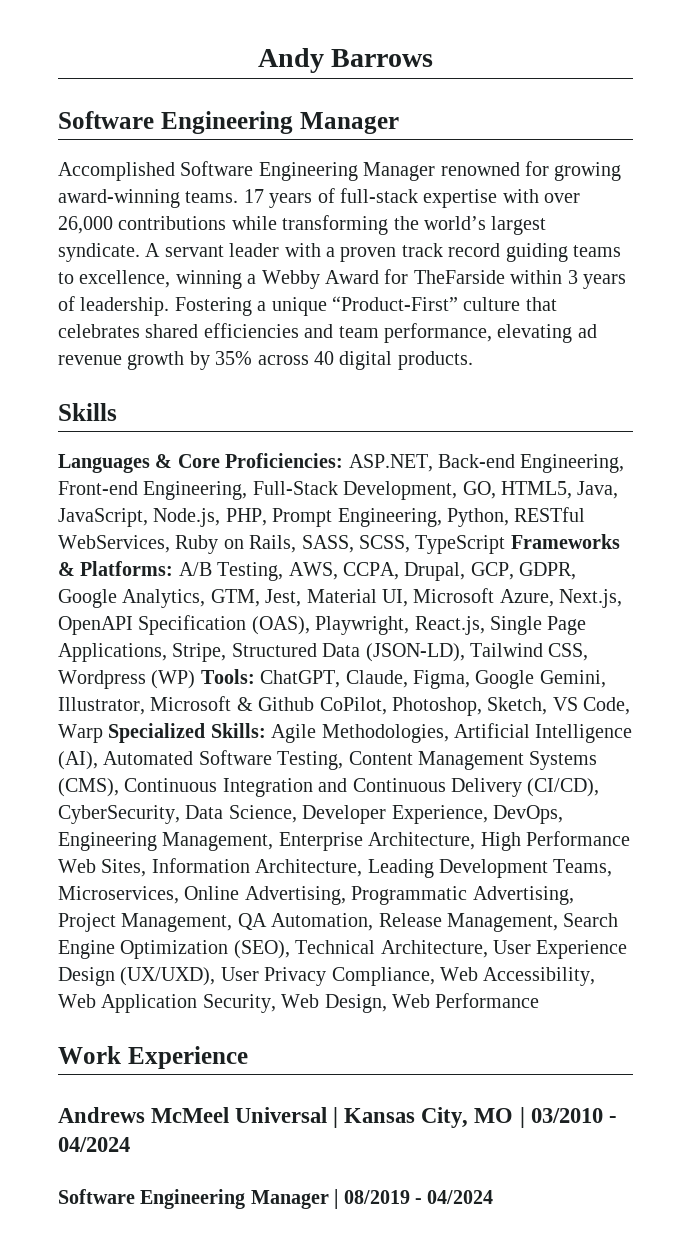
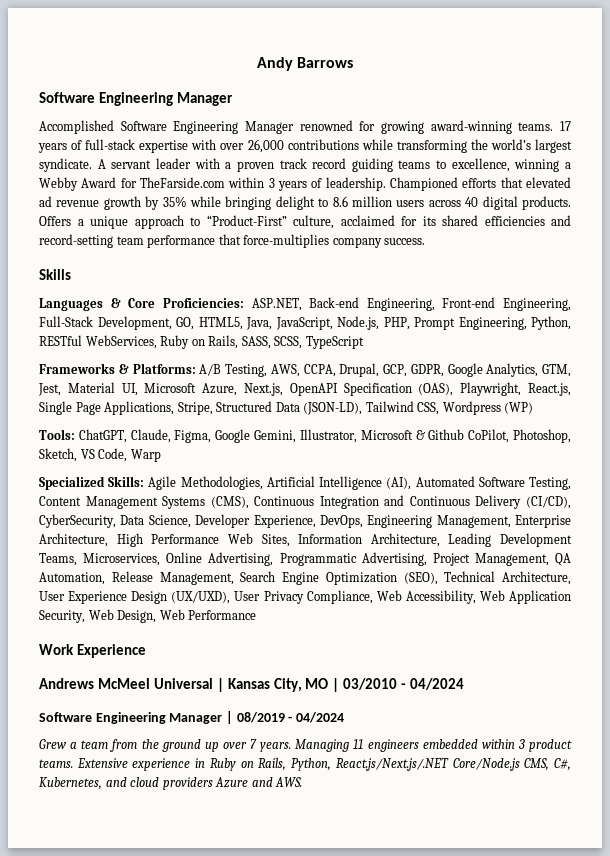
- A servant leader with a proven track record guiding teams to excellence, winning a Webby Award for TheFarside within 3 years of leadership.
+ A servant leader with a proven track record guiding teams to excellence, winning a Webby Award for TheFarside.com within 3 years of leadership.
- Fostering a unique “Product-First” culture that celebrates shared efficiencies and team performance, elevating ad revenue growth by 35% across 40 digital products.
+ Championed efforts that elevated ad revenue growth by 35% while bringing delight to 8.6 million users across 40 digital products. Offers a unique approach to “Product-First” culture, acclaimed for its shared efficiencies and record-setting team performance that force-multiplies company success.
- ASP.NET, Back-end Engineering, Front-end Engineering, Full-Stack Development, GO, HTML5, Java, JavaScript, Node.js, PHP, Prompt Engineering, Python, RESTful WebServices, Ruby on Rails, SASS, SCSS, TypeScript Frameworks & Platforms:
+ ASP.NET, Back-end Engineering, Front-end Engineering, Full-Stack Development, GO, HTML5, Java, JavaScript, Node.js, PHP, Prompt Engineering, Python, RESTful WebServices, Ruby on Rails, SASS, SCSS, TypeScript
+ Frameworks & Platforms:
- A/B Testing, AWS, CCPA, Drupal, GCP, GDPR, Google Analytics, GTM, Jest, Material UI, Microsoft Azure, Next.js, OpenAPI Specification (OAS), Playwright, React.js, Single Page Applications, Stripe, Structured Data (JSON-LD), Tailwind CSS, Wordpress (WP) Tools:
+ A/B Testing, AWS, CCPA, Drupal, GCP, GDPR, Google Analytics, GTM, Jest, Material UI, Microsoft Azure, Next.js, OpenAPI Specification (OAS), Playwright, React.js, Single Page Applications, Stripe, Structured Data (JSON-LD), Tailwind CSS, Wordpress (WP)
+ Tools:
- ChatGPT, Claude, Figma, Google Gemini, Illustrator, Microsoft & Github CoPilot, Photoshop, Sketch, VS Code, Warp Specialized Skills:
+ ChatGPT, Claude, Figma, Google Gemini, Illustrator, Microsoft & Github CoPilot, Photoshop, Sketch, VS Code, Warp
+ Specialized Skills:
+ Grew a team from the ground up over 7 years. Managing 11 engineers embedded within 3 product teams. Extensive experience in Ruby on Rails, Python, React.js/Next.js/.NET Core/Node.js CMS, C#, Kubernetes, and cloud providers Azure and AWS.

